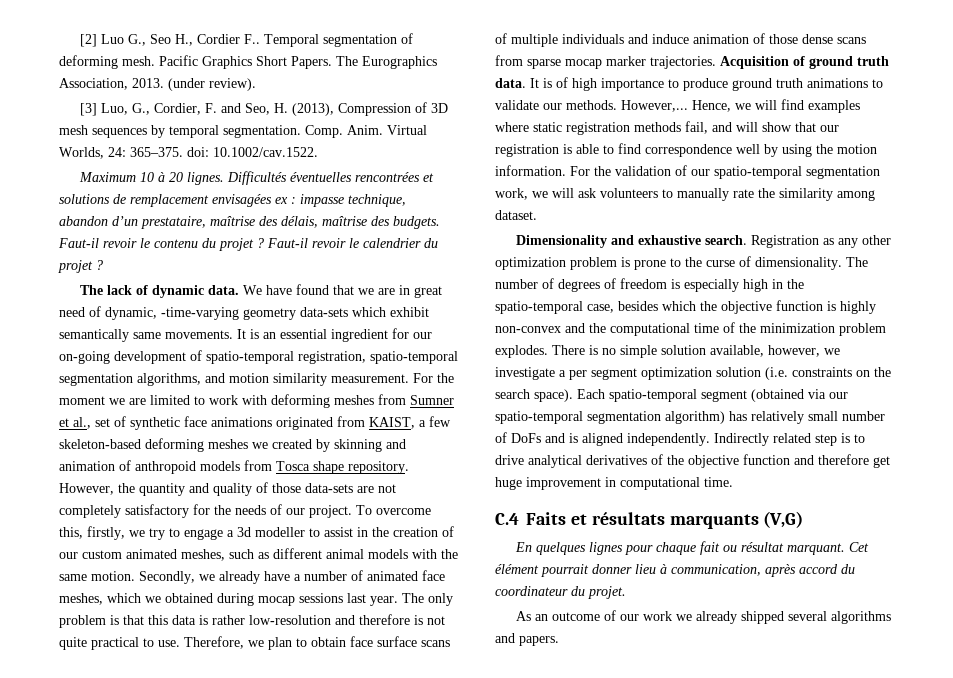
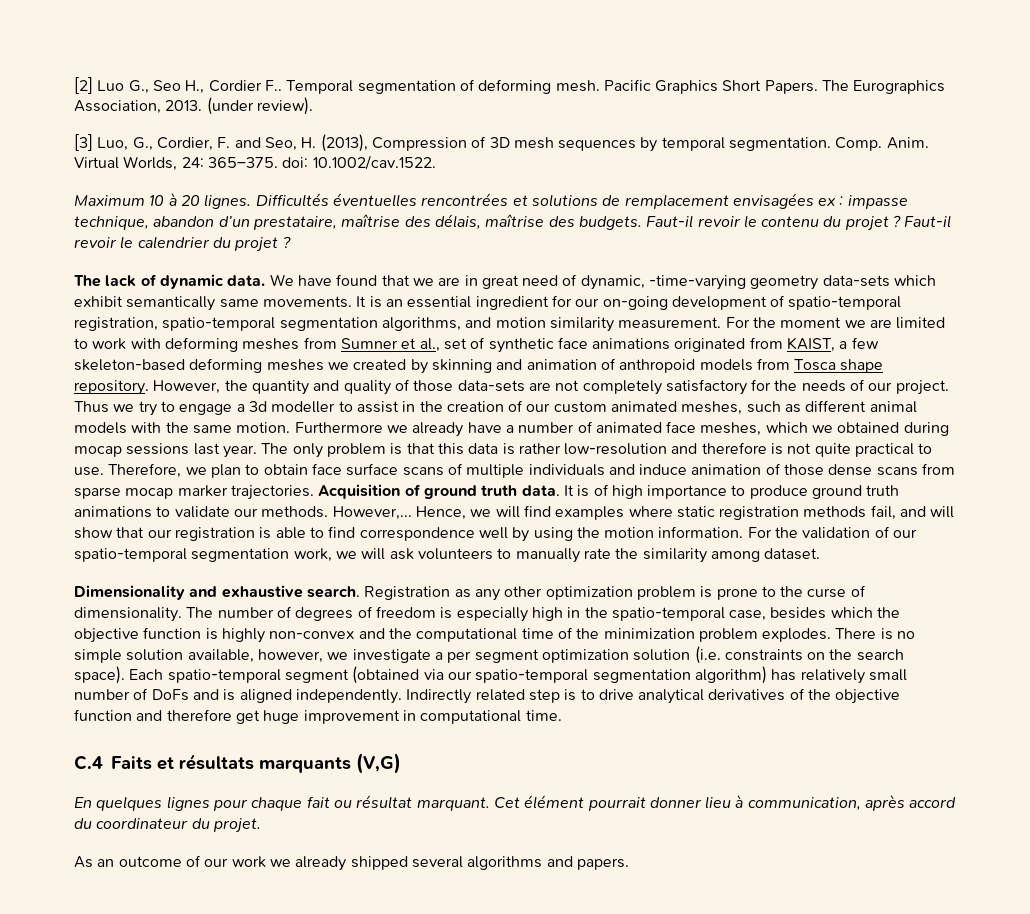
- To overcome this, firstly, we try to engage a 3d modeller to assist in the creation of our custom animated meshes, such as different animal models with the same motion.
+ Thus we try to engage a 3d modeller to assist in the creation of our custom animated meshes, such as different animal models with the same motion.
- Secondly, we already have a number of animated face meshes, which we obtained during mocap sessions last year.
+ Furthermore we already have a number of animated face meshes, which we obtained during mocap sessions last year.

